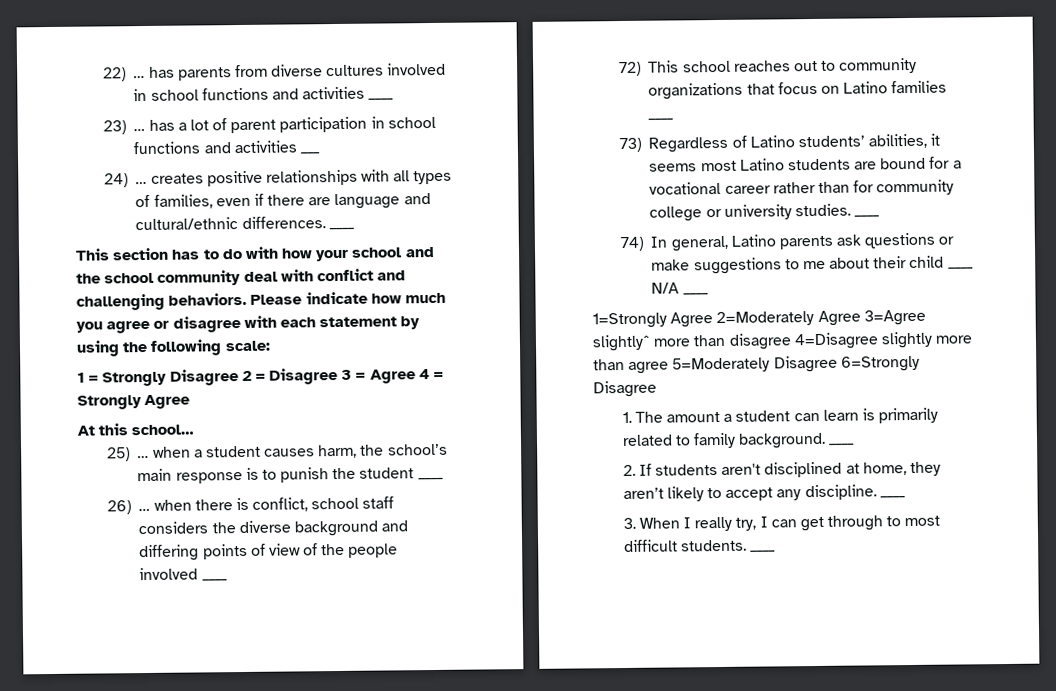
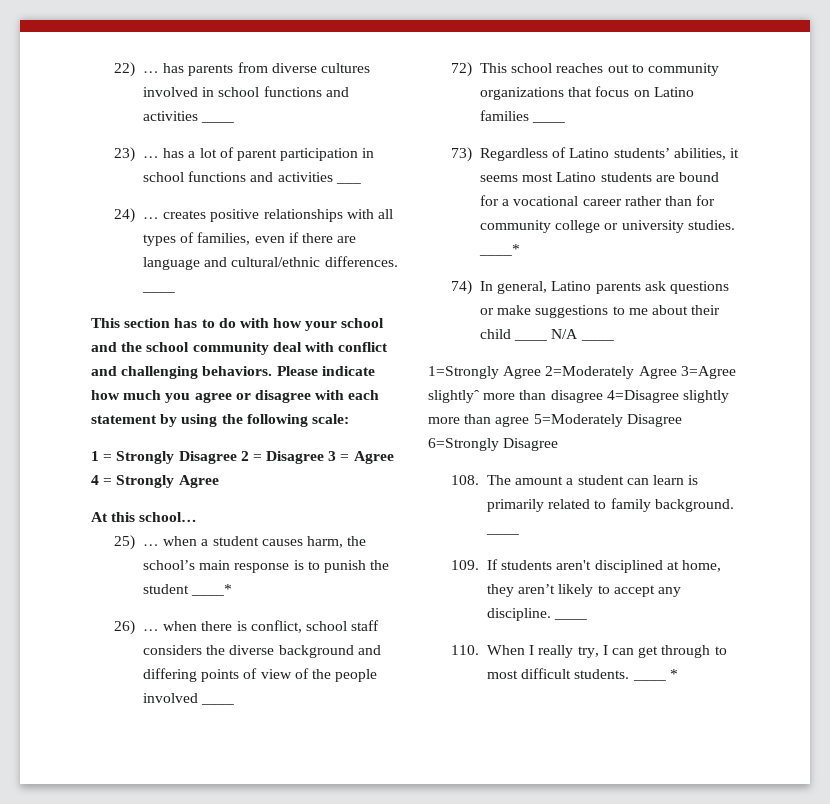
- 25) … when a student causes harm, the school’s main response is to punish the student ____
+ 25) … when a student causes harm, the school’s main response is to punish the student ____*
- 73) Regardless of Latino students’ abilities, it seems most Latino students are bound for a vocational career rather than for community college or university studies. ____
+ 73) Regardless of Latino students’ abilities, it seems most Latino students are bound for a vocational career rather than for community college or university studies. ____*
- 1. The amount a student can learn is primarily related to family background.
+ 108. The amount a student can learn is primarily related to family background.
- 2. If students aren't disciplined at home, they aren’t likely to accept any discipline.
+ 109. If students aren't disciplined at home, they aren’t likely to accept any discipline.
- 3. When I really try, I can get through to most difficult students. ____
+ 110. When I really try, I can get through to most difficult students. ____ *

